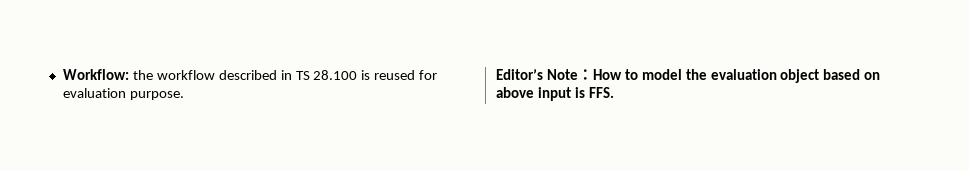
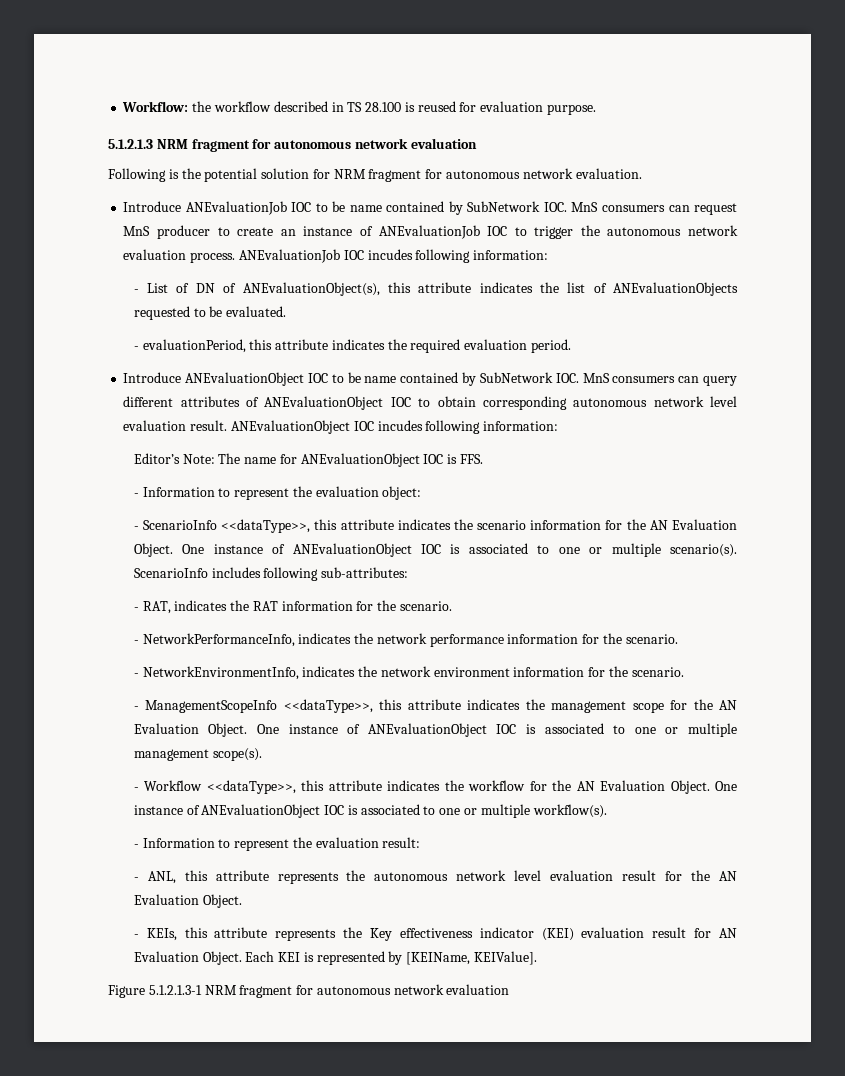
- Editor’s Note：How to model the evaluation object based on above input is FFS.
+ 5.1.2.1.3 NRM fragment for autonomous network evaluation
+ Following is the potential solution for NRM fragment for autonomous network evaluation.
+ Introduce ANEvaluationJob IOC to be name contained by SubNetwork IOC. MnS consumers can request MnS producer to create an instance of ANEvaluationJob IOC to trigger the autonomous network evaluation process. ANEvaluationJob IOC incudes following information:
+ - List of DN of ANEvaluationObject(s), this attribute indicates the list of ANEvaluationObjects requested to be evaluated.
+ - evaluationPeriod, this attribute indicates the required evaluation period.
+ Introduce ANEvaluationObject IOC to be name contained by SubNetwork IOC. MnS consumers can query different attributes of ANEvaluationObject IOC to obtain corresponding autonomous network level evaluation result. ANEvaluationObject IOC incudes following information:
+ Editor’s Note: The name for ANEvaluationObject IOC is FFS.
+ - Information to represent the evaluation object:
+ - ScenarioInfo <<dataType>>, this attribute indicates the scenario information for the AN Evaluation Object. One instance of ANEvaluationObject IOC is associated to one or multiple scenario(s). ScenarioInfo includes following sub-attributes:
+ - RAT, indicates the RAT information for the scenario.
+ - NetworkPerformanceInfo, indicates the network performance information for the scenario.
+ - NetworkEnvironmentInfo, indicates the network environment information for the scenario.
+ - ManagementScopeInfo <<dataType>>, this attribute indicates the management scope for the AN Evaluation Object. One instance of ANEvaluationObject IOC is associated to one or multiple management scope(s).
+ - Workflow <<dataType>>, this attribute indicates the workflow for the AN Evaluation Object. One instance of ANEvaluationObject IOC is associated to one or multiple workflow(s).
+ - Information to represent the evaluation result:
+ - ANL, this attribute represents the autonomous network level evaluation result for the AN Evaluation Object.
+ - KEIs, this attribute represents the Key effectiveness indicator (KEI) evaluation result for AN Evaluation Object. Each KEI is represented by [KEIName, KEIValue].
+ Figure 5.1.2.1.3-1 NRM fragment for autonomous network evaluation

